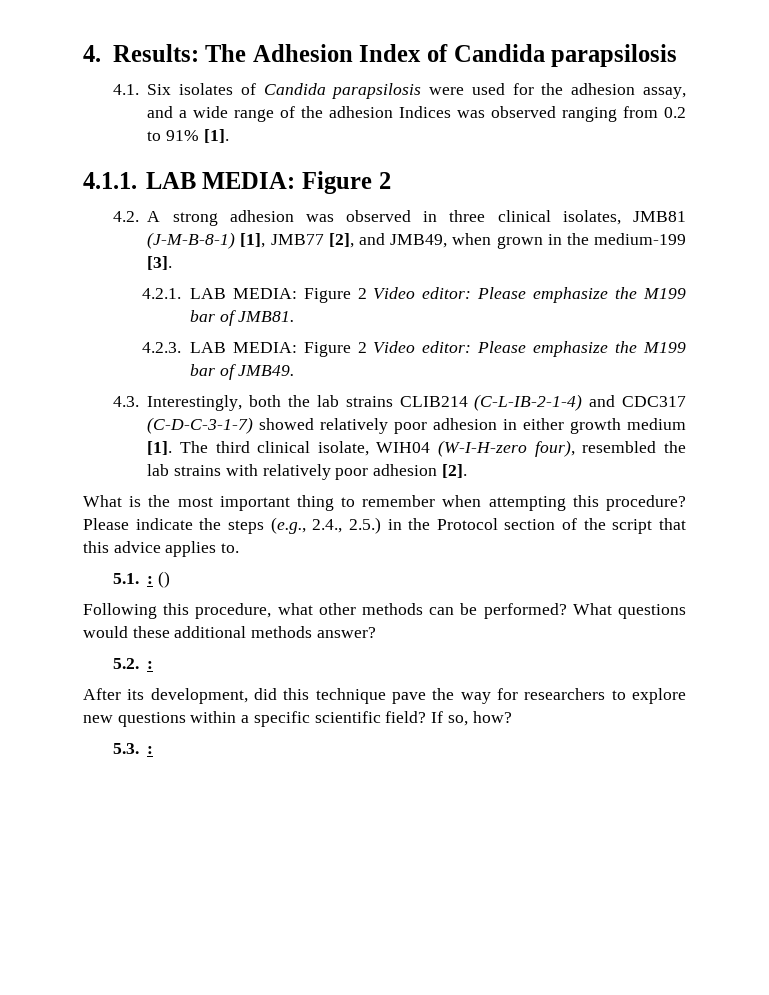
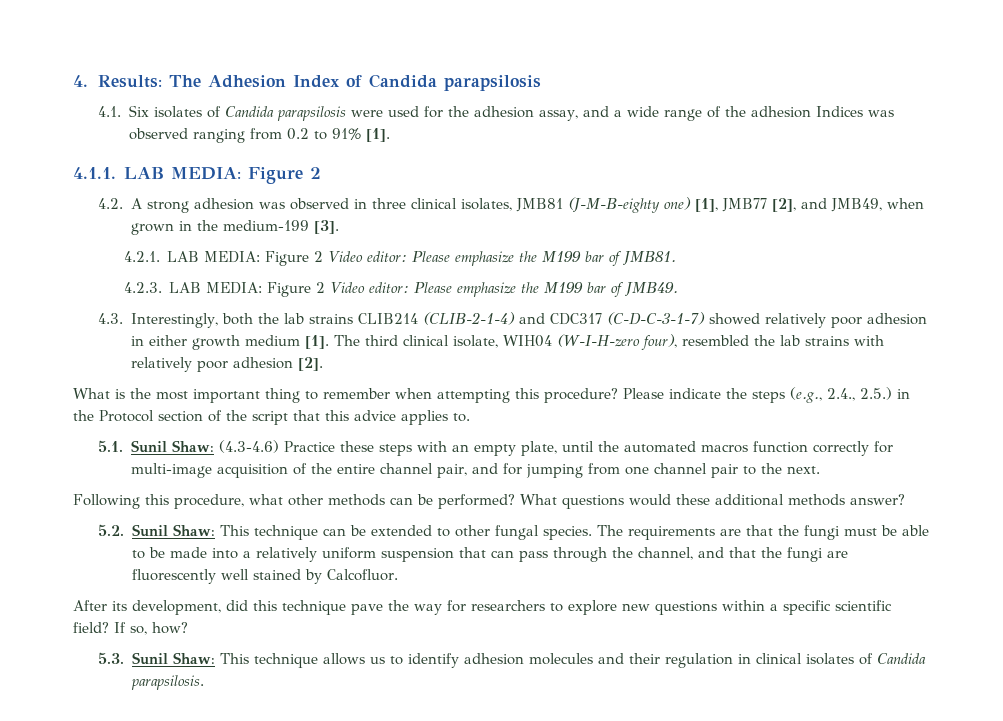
- 4.2. A strong adhesion was observed in three clinical isolates, JMB81 (J-M-B-8-1) [1], JMB77 [2], and JMB49, when grown in the medium-199 [3].
+ 4.2. A strong adhesion was observed in three clinical isolates, JMB81 (J-M-B-eighty one) [1], JMB77 [2], and JMB49, when grown in the medium-199 [3].
- 4.3. Interestingly, both the lab strains CLIB214 (C-L-IB-2-1-4) and CDC317 (C-D-C-3-1-7) showed relatively poor adhesion in either growth medium [1].
+ 4.3. Interestingly, both the lab strains CLIB214 (CLIB-2-1-4) and CDC317 (C-D-C-3-1-7) showed relatively poor adhesion in either growth medium [1].
- 5.1. : ()
+ 5.1. Sunil Shaw: (4.3-4.6) Practice these steps with an empty plate, until the automated macros function correctly for multi-image acquisition of the entire channel pair, and for jumping from one channel pair to the next.
- 5.2. :
+ 5.2. Sunil Shaw: This technique can be extended to other fungal species. The requirements are that the fungi must be able to be made into a relatively uniform suspension that can pass through the channel, and that the fungi are fluorescently well stained by Calcofluor.
- 5.3. :
+ 5.3. Sunil Shaw: This technique allows us to identify adhesion molecules and their regulation in clinical isolates of Candida parapsilosis.

